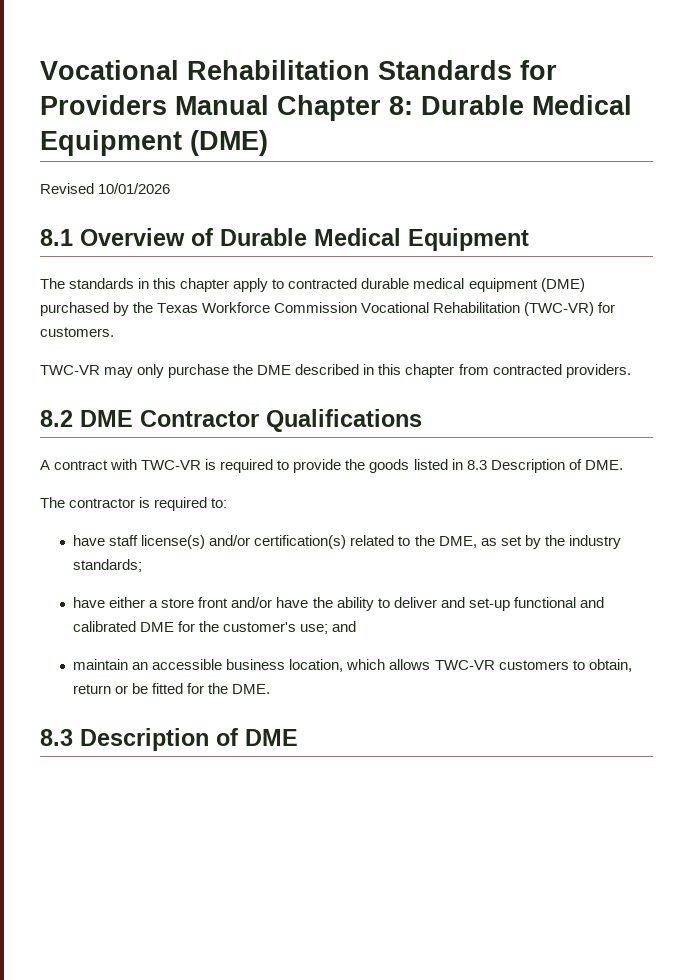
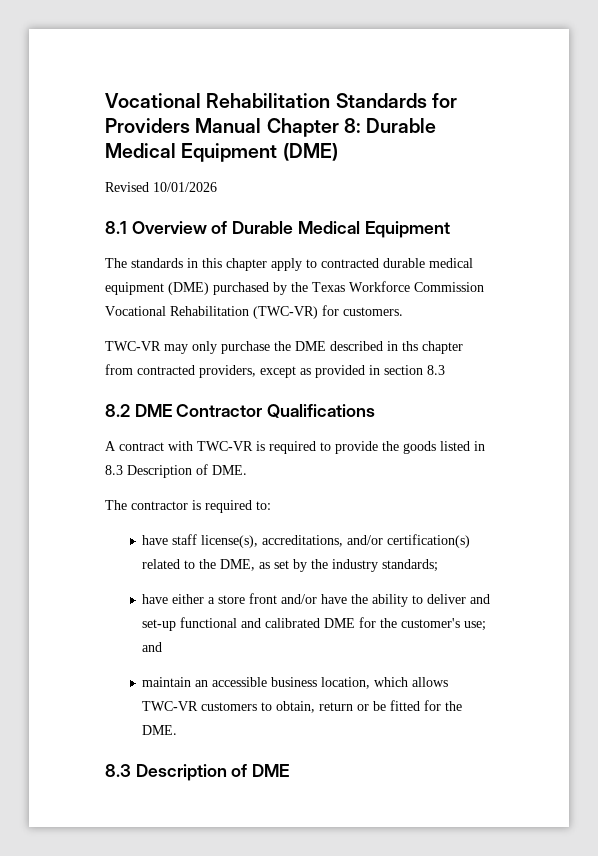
- TWC-VR may only purchase the DME described in this chapter from contracted providers.
+ TWC-VR may only purchase the DME described in ths chapter from contracted providers, except as provided in section 8.3
- have staff license(s) and/or certification(s) related to the DME, as set by the industry standards;
+ have staff license(s), accreditations, and/or certification(s) related to the DME, as set by the industry standards;

